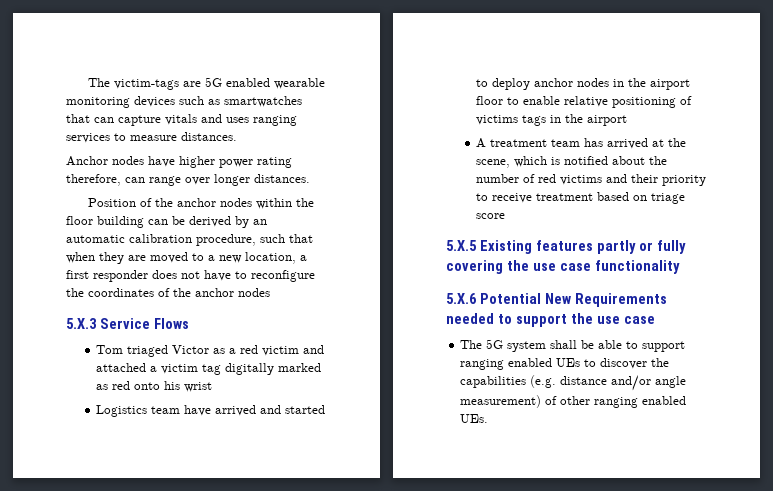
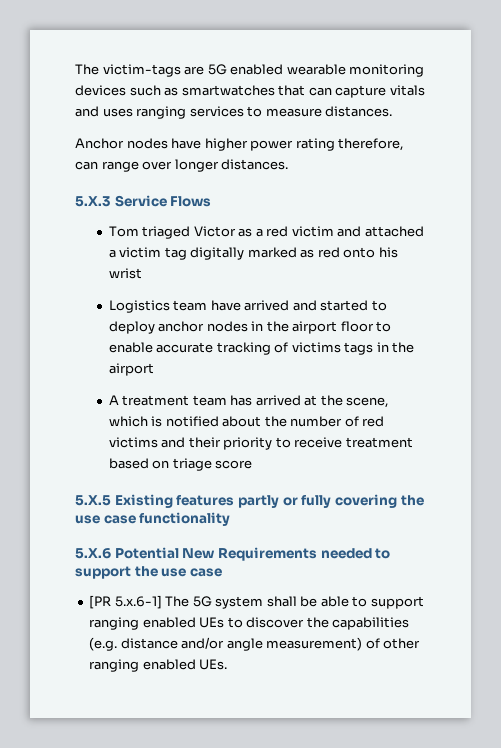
- Position of the anchor nodes within the floor building can be derived by an automatic calibration procedure, such that when they are moved to a new location, a first responder does not have to reconfigure the coordinates of the anchor nodes
- Logistics team have arrived and started to deploy anchor nodes in the airport floor to enable relative positioning of victims tags in the airport
+ Logistics team have arrived and started to deploy anchor nodes in the airport floor to enable accurate tracking of victims tags in the airport
- The 5G system shall be able to support ranging enabled UEs to discover the capabilities (e.g. distance and/or angle measurement) of other ranging enabled UEs.
+ [PR 5.x.6-1] The 5G system shall be able to support ranging enabled UEs to discover the capabilities (e.g. distance and/or angle measurement) of other ranging enabled UEs.

